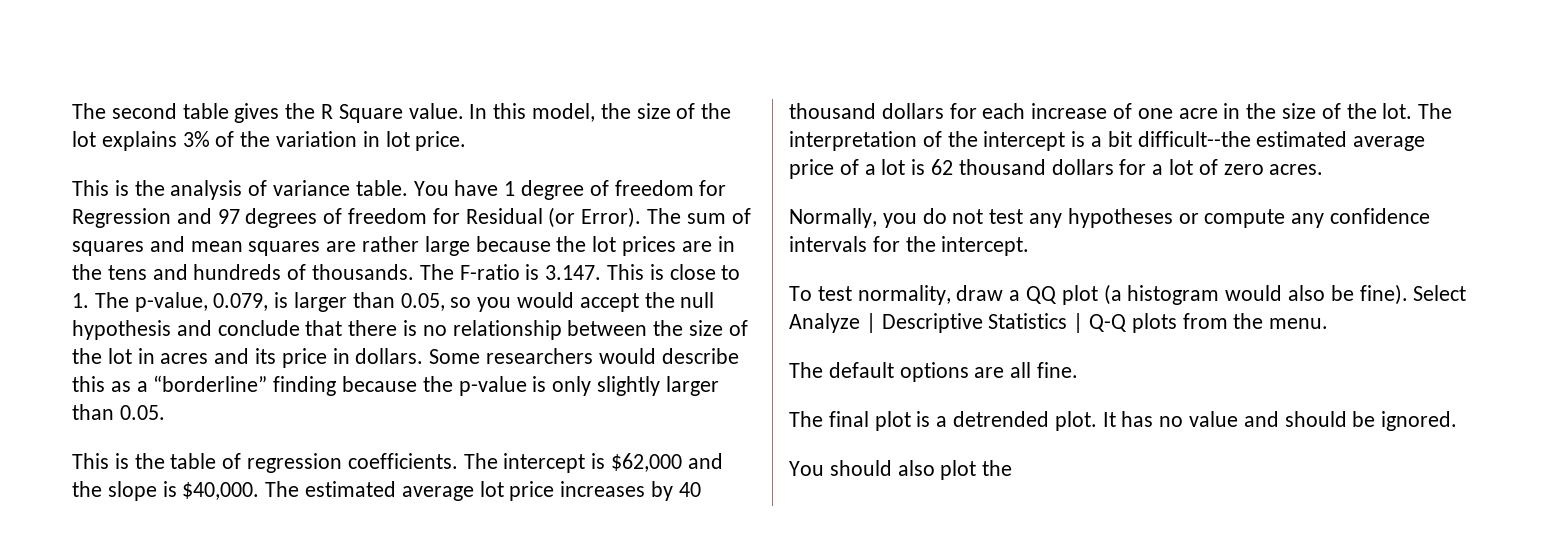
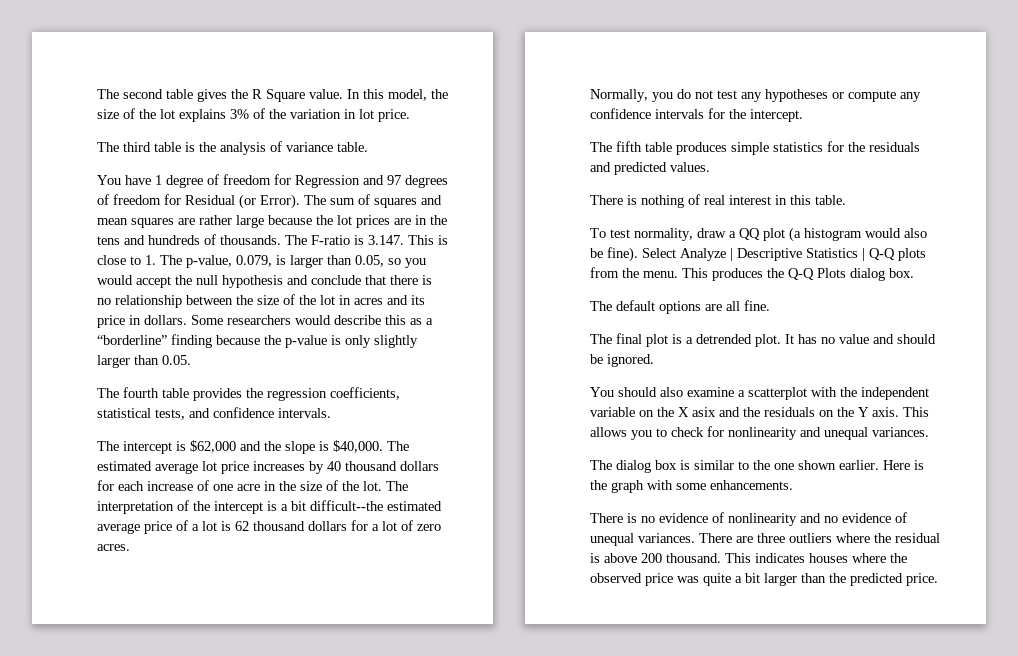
- This is the analysis of variance table. You have 1 degree of freedom for Regression and 97 degrees of freedom for Residual (or Error).
+ The third table is the analysis of variance table.
+ You have 1 degree of freedom for Regression and 97 degrees of freedom for Residual (or Error).
- This is the table of regression coefficients. The intercept is $62,000 and the slope is $40,000.
+ The fourth table provides the regression coefficients, statistical tests, and confidence intervals.
+ The intercept is $62,000 and the slope is $40,000.
+ The fifth table produces simple statistics for the residuals and predicted values.
+ There is nothing of real interest in this table.
+ This produces the Q-Q Plots dialog box.
- You should also plot the
+ You should also examine a scatterplot with the independent variable on the X asix and the residuals on the Y axis. This allows you to check for nonlinearity and unequal variances.
+ The dialog box is similar to the one shown earlier. Here is the graph with some enhancements.
+ There is no evidence of nonlinearity and no evidence of unequal variances. There are three outliers where the residual is above 200 thousand. This indicates houses where the observed price was quite a bit larger than the predicted price.

